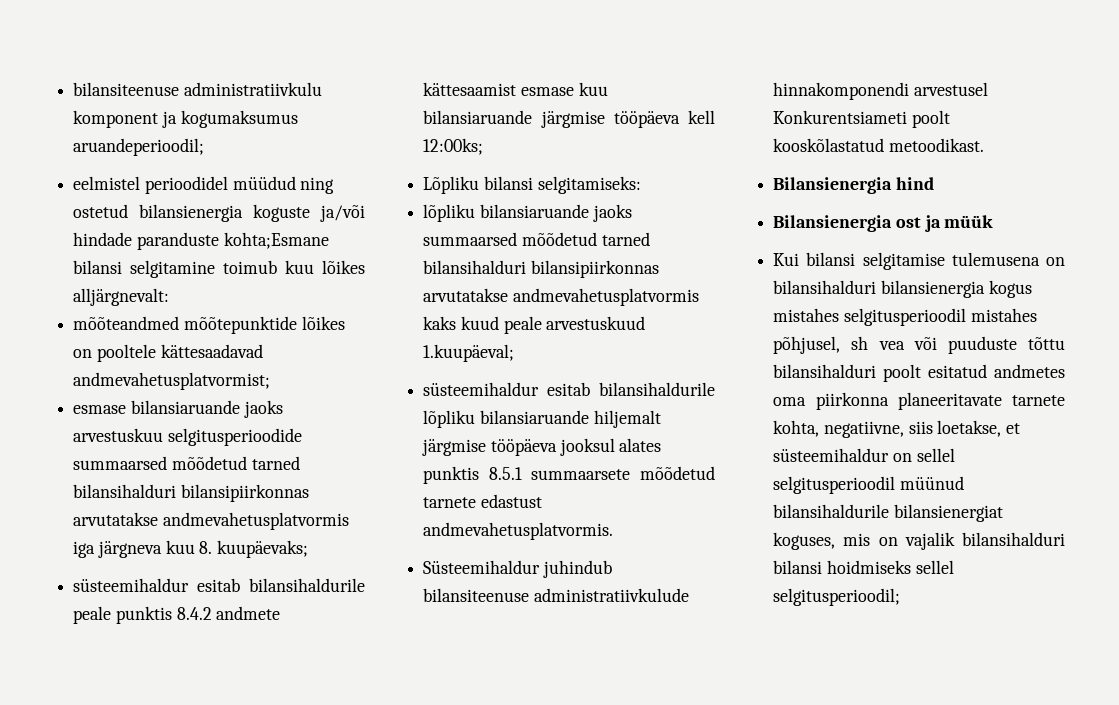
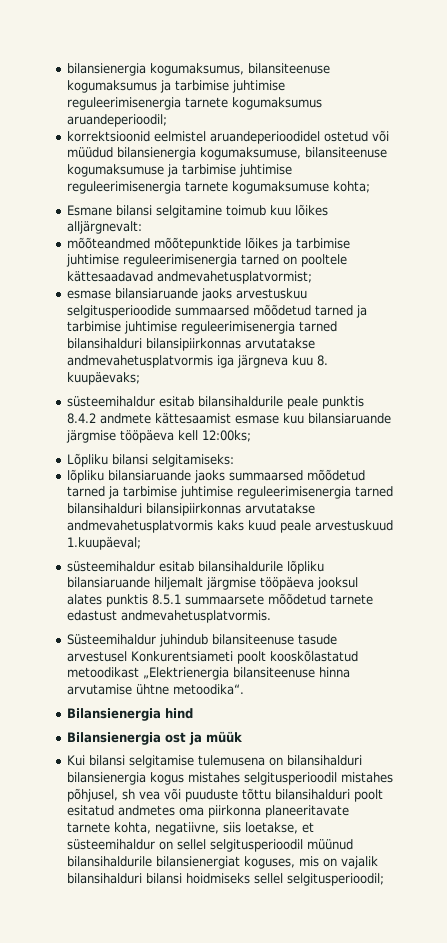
- bilansiteenuse administratiivkulu komponent ja kogumaksumus aruandeperioodil;
- eelmistel perioodidel müüdud ning ostetud bilansienergia koguste ja/või hindade paranduste kohta;Esmane bilansi selgitamine toimub kuu lõikes alljärgnevalt:
+ bilansienergia kogumaksumus, bilansiteenuse kogumaksumus ja tarbimise juhtimise reguleerimisenergia tarnete kogumaksumus aruandeperioodil;
+ korrektsioonid eelmistel aruandeperioodidel ostetud või müüdud bilansienergia kogumaksumuse, bilansiteenuse kogumaksumuse ja tarbimise juhtimise reguleerimisenergia tarnete kogumaksumuse kohta;
+ Esmane bilansi selgitamine toimub kuu lõikes alljärgnevalt:
- mõõteandmed mõõtepunktide lõikes on pooltele kättesaadavad andmevahetusplatvormist;
+ mõõteandmed mõõtepunktide lõikes ja tarbimise juhtimise reguleerimisenergia tarned on pooltele kättesaadavad andmevahetusplatvormist;
- esmase bilansiaruande jaoks arvestuskuu selgitusperioodide summaarsed mõõdetud tarned bilansihalduri bilansipiirkonnas arvutatakse andmevahetusplatvormis iga järgneva kuu 8. kuupäevaks;
+ esmase bilansiaruande jaoks arvestuskuu selgitusperioodide summaarsed mõõdetud tarned ja tarbimise juhtimise reguleerimisenergia tarned bilansihalduri bilansipiirkonnas arvutatakse andmevahetusplatvormis iga järgneva kuu 8. kuupäevaks;
- lõpliku bilansiaruande jaoks summaarsed mõõdetud tarned bilansihalduri bilansipiirkonnas arvutatakse andmevahetusplatvormis kaks kuud peale arvestuskuud 1.kuupäeval;
+ lõpliku bilansiaruande jaoks summaarsed mõõdetud tarned ja tarbimise juhtimise reguleerimisenergia tarned bilansihalduri bilansipiirkonnas arvutatakse andmevahetusplatvormis kaks kuud peale arvestuskuud 1.kuupäeval;
- Süsteemihaldur juhindub bilansiteenuse administratiivkulude hinnakomponendi arvestusel Konkurentsiameti poolt kooskõlastatud metoodikast.
+ Süsteemihaldur juhindub bilansiteenuse tasude arvestusel Konkurentsiameti poolt kooskõlastatud metoodikast „Elektrienergia bilansiteenuse hinna arvutamise ühtne metoodika“.

